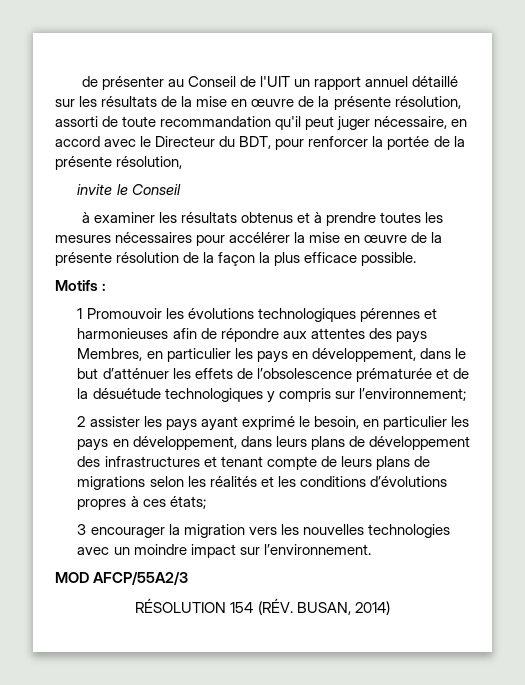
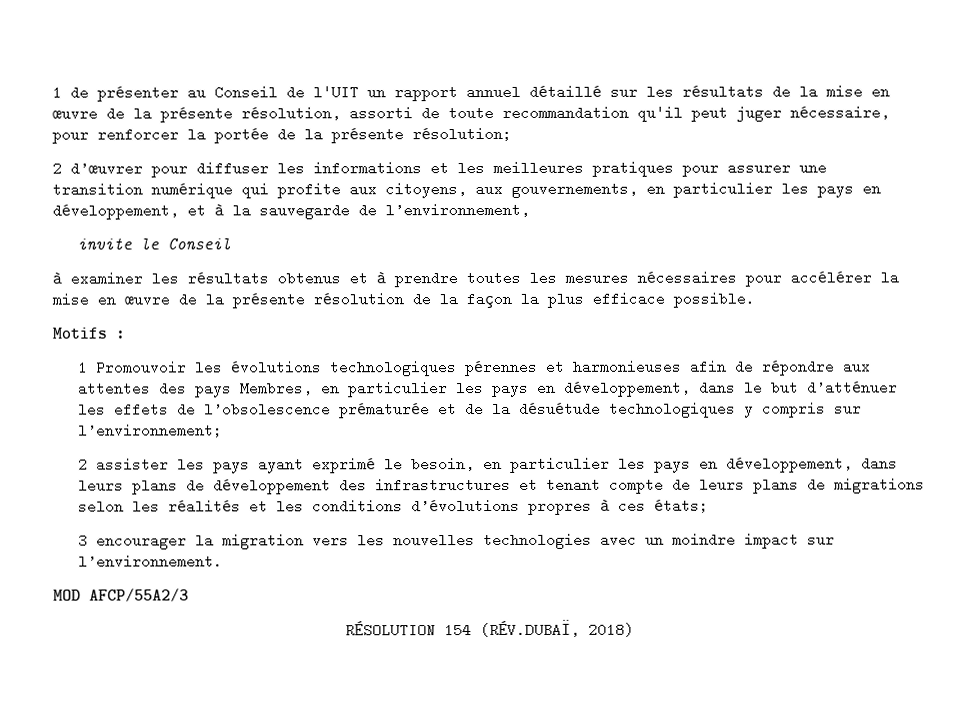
- de présenter au Conseil de l'UIT un rapport annuel détaillé sur les résultats de la mise en œuvre de la présente résolution, assorti de toute recommandation qu'il peut juger nécessaire, en accord avec le Directeur du BDT, pour renforcer la portée de la présente résolution,
+ 1 de présenter au Conseil de l'UIT un rapport annuel détaillé sur les résultats de la mise en œuvre de la présente résolution, assorti de toute recommandation qu'il peut juger nécessaire, pour renforcer la portée de la présente résolution;
+ 2 d’œuvrer pour diffuser les informations et les meilleures pratiques pour assurer une transition numérique qui profite aux citoyens, aux gouvernements, en particulier les pays en développement, et à la sauvegarde de l’environnement,
- RÉSOLUTION 154 (RÉV. BUSAN, 2014)
+ RÉSOLUTION 154 (RÉV.DUBAÏ, 2018)

